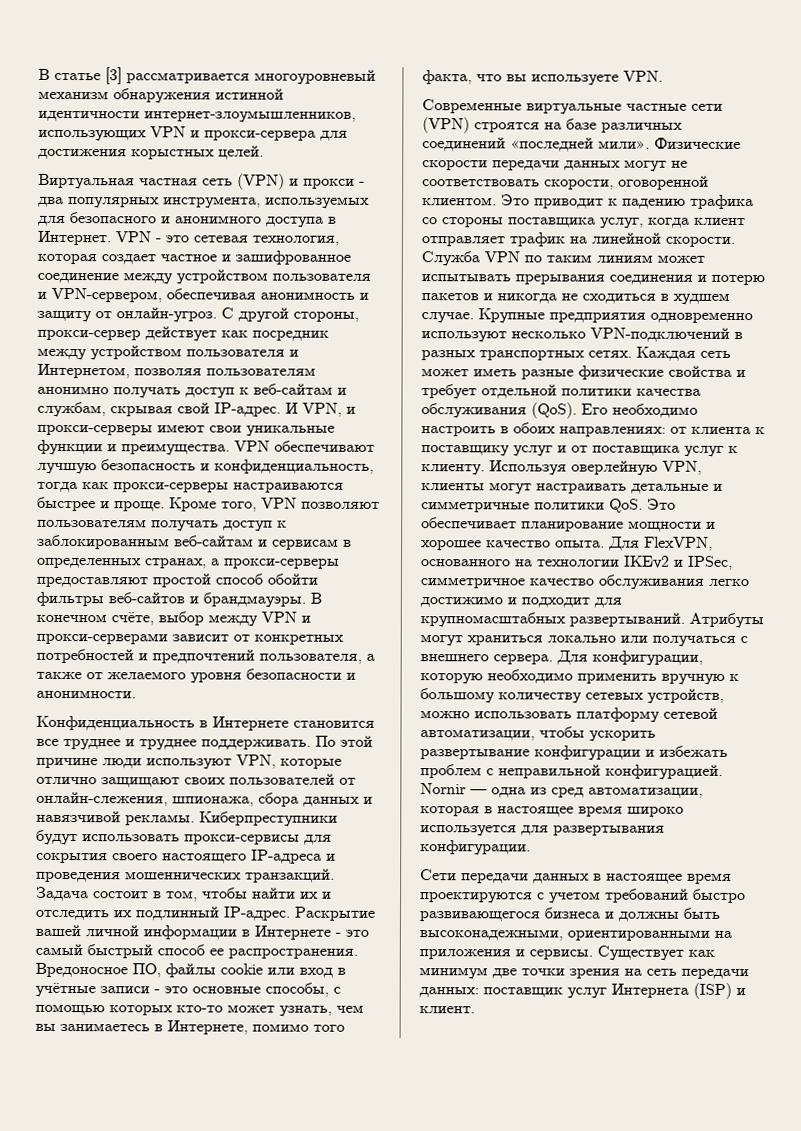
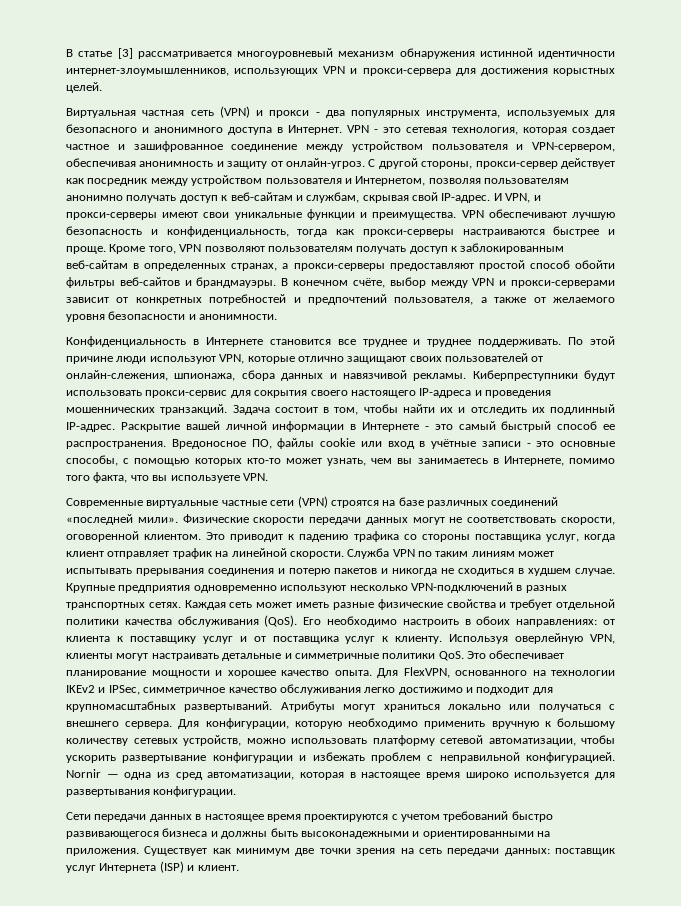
- Кроме того, VPN позволяют пользователям получать доступ к заблокированным веб-сайтам и сервисам в определенных странах, а прокси-серверы предоставляют простой способ обойти фильтры веб-сайтов и брандмауэры.
+ Кроме того, VPN позволяют пользователям получать доступ к заблокированным веб-сайтам в определенных странах, а прокси-серверы предоставляют простой способ обойти фильтры веб-сайтов и брандмауэры.
- Киберпреступники будут использовать прокси-сервисы для сокрытия своего настоящего IP-адреса и проведения мошеннических транзакций.
+ Киберпреступники будут использовать прокси-сервис для сокрытия своего настоящего IP-адреса и проведения мошеннических транзакций.
- Сети передачи данных в настоящее время проектируются с учетом требований быстро развивающегося бизнеса и должны быть высоконадежными, ориентированными на приложения и сервисы.
+ Сети передачи данных в настоящее время проектируются с учетом требований быстро развивающегося бизнеса и должны быть высоконадежными и ориентированными на приложения.

